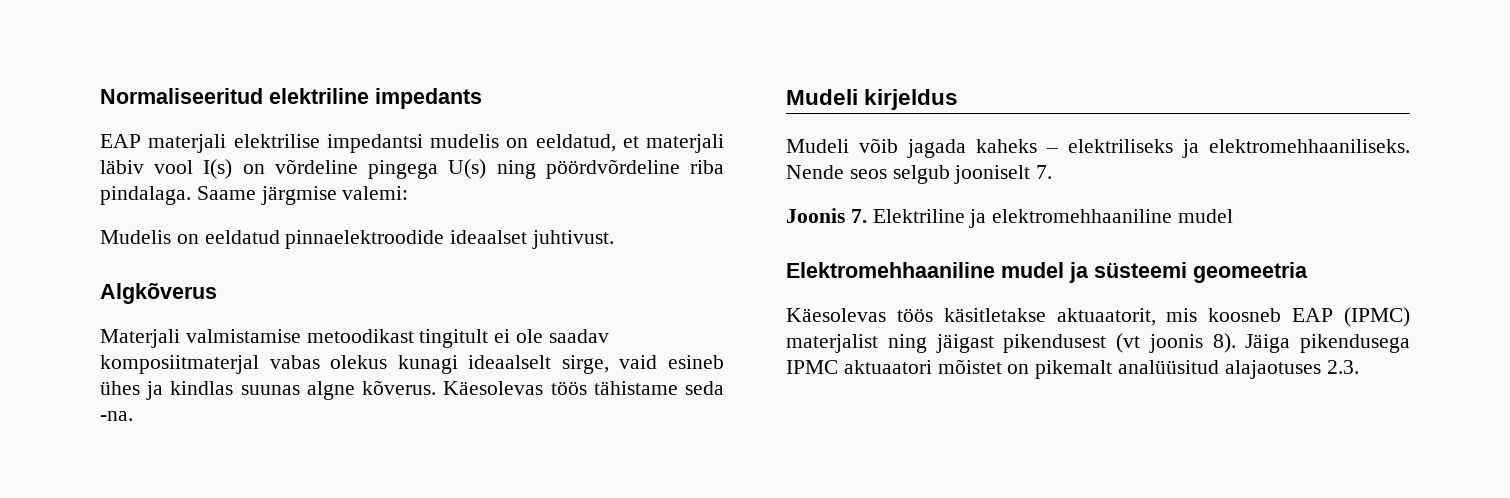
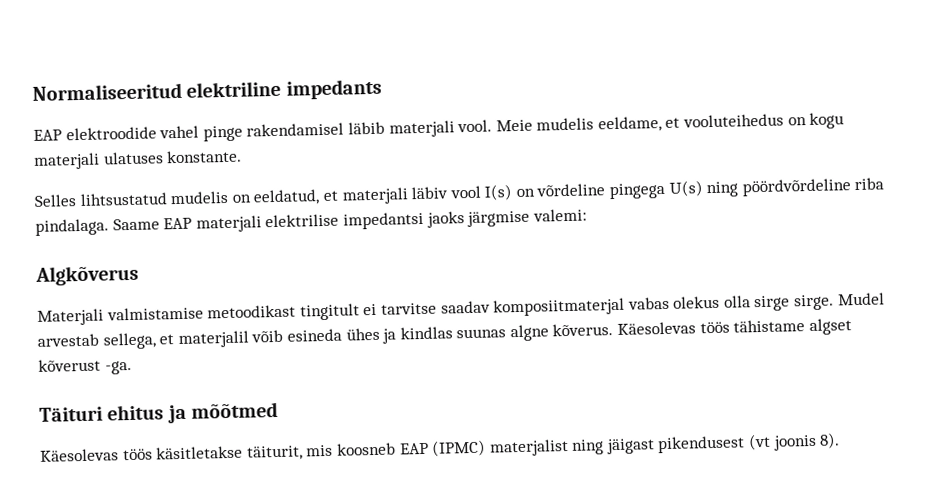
- EAP materjali elektrilise impedantsi mudelis on eeldatud, et materjali läbiv vool I(s) on võrdeline pingega U(s) ning pöördvõrdeline riba pindalaga.
+ EAP elektroodide vahel pinge rakendamisel läbib materjali vool. Meie mudelis eeldame, et vooluteihedus on kogu materjali ulatuses konstante.
+ Selles lihtsustatud mudelis on eeldatud, et materjali läbiv vool I(s) on võrdeline pingega U(s) ning pöördvõrdeline riba pindalaga.
- Saame järgmise valemi:
- Mudelis on eeldatud pinnaelektroodide ideaalset juhtivust.
+ Saame EAP materjali elektrilise impedantsi jaoks järgmise valemi:
- Materjali valmistamise metoodikast tingitult ei ole saadav komposiitmaterjal vabas olekus kunagi ideaalselt sirge, vaid esineb ühes ja kindlas suunas algne kõverus.
+ Materjali valmistamise metoodikast tingitult ei tarvitse saadav komposiitmaterjal vabas olekus olla sirge sirge. Mudel arvestab sellega, et materjalil võib esineda ühes ja kindlas suunas algne kõverus.
- Käesolevas töös tähistame seda -na.
- Mudeli kirjeldus
- Mudeli võib jagada kaheks – elektriliseks ja elektromehhaaniliseks. Nende seos selgub jooniselt 7.
- Joonis 7. Elektriline ja elektromehhaaniline mudel
- Elektromehhaaniline mudel ja süsteemi geomeetria
+ Käesolevas töös tähistame algset kõverust -ga.
+ Täituri ehitus ja mõõtmed
- Käesolevas töös käsitletakse aktuaatorit, mis koosneb EAP (IPMC) materjalist ning jäigast pikendusest (vt joonis 8). Jäiga pikendusega IPMC aktuaatori mõistet on pikemalt analüüsitud alajaotuses 2.3.
+ Käesolevas töös käsitletakse täiturit, mis koosneb EAP (IPMC) materjalist ning jäigast pikendusest (vt joonis 8).

